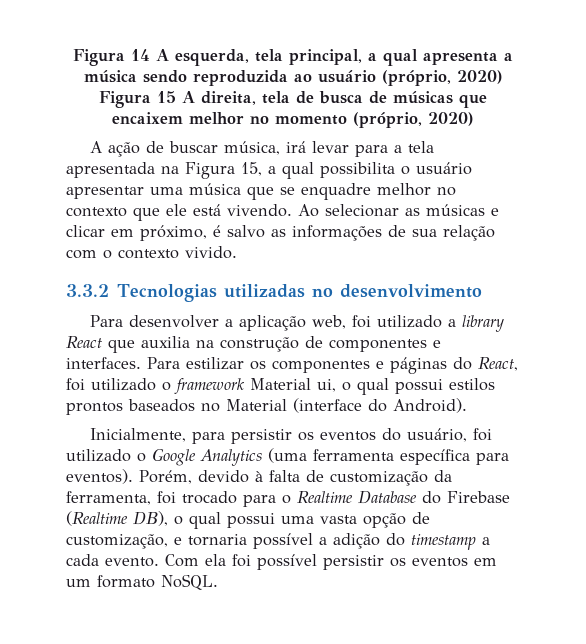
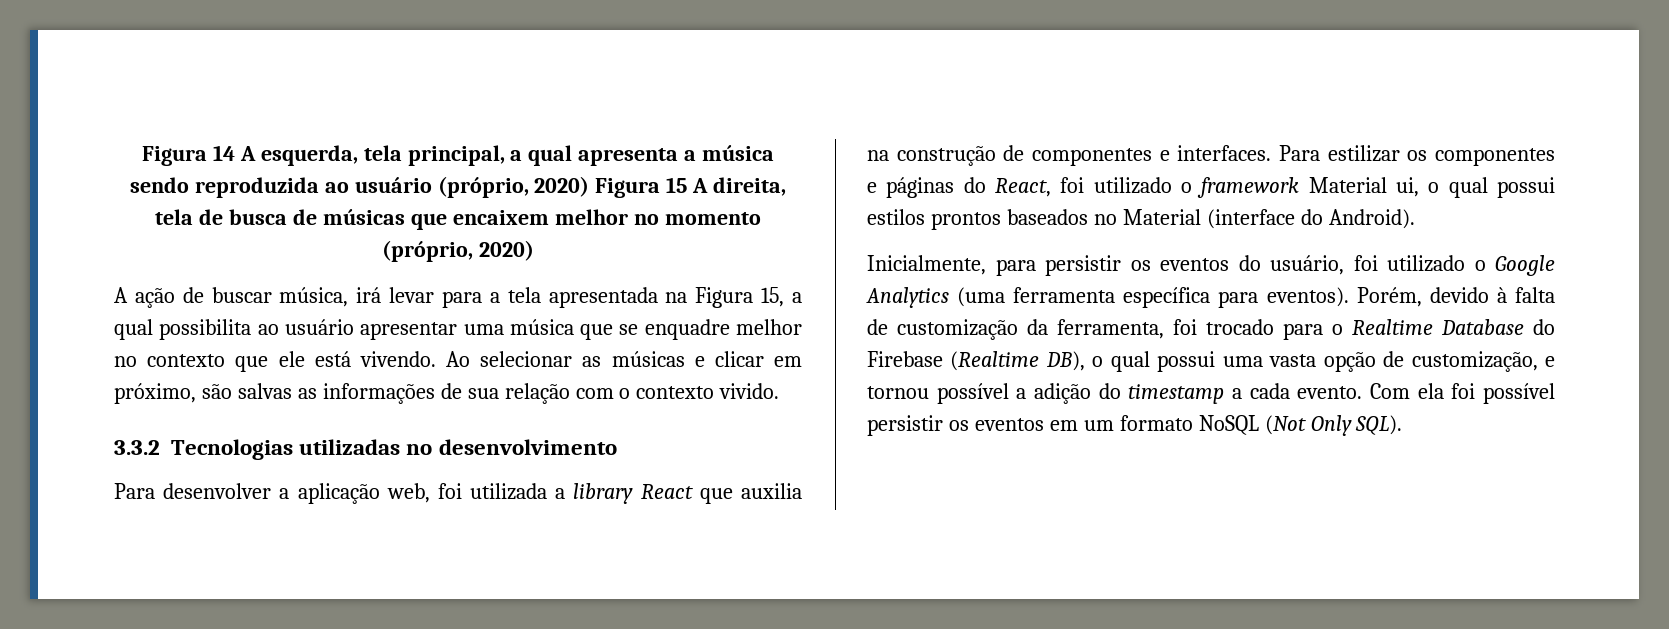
- A ação de buscar música, irá levar para a tela apresentada na Figura 15, a qual possibilita o usuário apresentar uma música que se enquadre melhor no contexto que ele está vivendo.
+ A ação de buscar música, irá levar para a tela apresentada na Figura 15, a qual possibilita ao usuário apresentar uma música que se enquadre melhor no contexto que ele está vivendo.
- Ao selecionar as músicas e clicar em próximo, é salvo as informações de sua relação com o contexto vivido.
+ Ao selecionar as músicas e clicar em próximo, são salvas as informações de sua relação com o contexto vivido.
- Para desenvolver a aplicação web, foi utilizado a library React que auxilia na construção de componentes e interfaces.
+ Para desenvolver a aplicação web, foi utilizada a library React que auxilia na construção de componentes e interfaces.
- Porém, devido à falta de customização da ferramenta, foi trocado para o Realtime Database do Firebase (Realtime DB), o qual possui uma vasta opção de customização, e tornaria possível a adição do timestamp a cada evento.
+ Porém, devido à falta de customização da ferramenta, foi trocado para o Realtime Database do Firebase (Realtime DB), o qual possui uma vasta opção de customização, e tornou possível a adição do timestamp a cada evento.
- Com ela foi possível persistir os eventos em um formato NoSQL.
+ Com ela foi possível persistir os eventos em um formato NoSQL (Not Only SQL).

